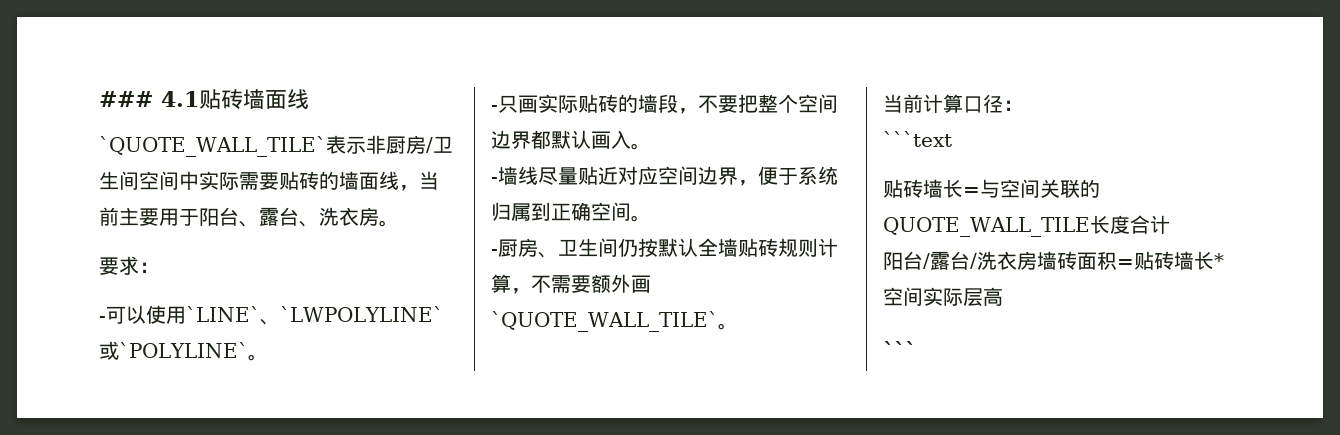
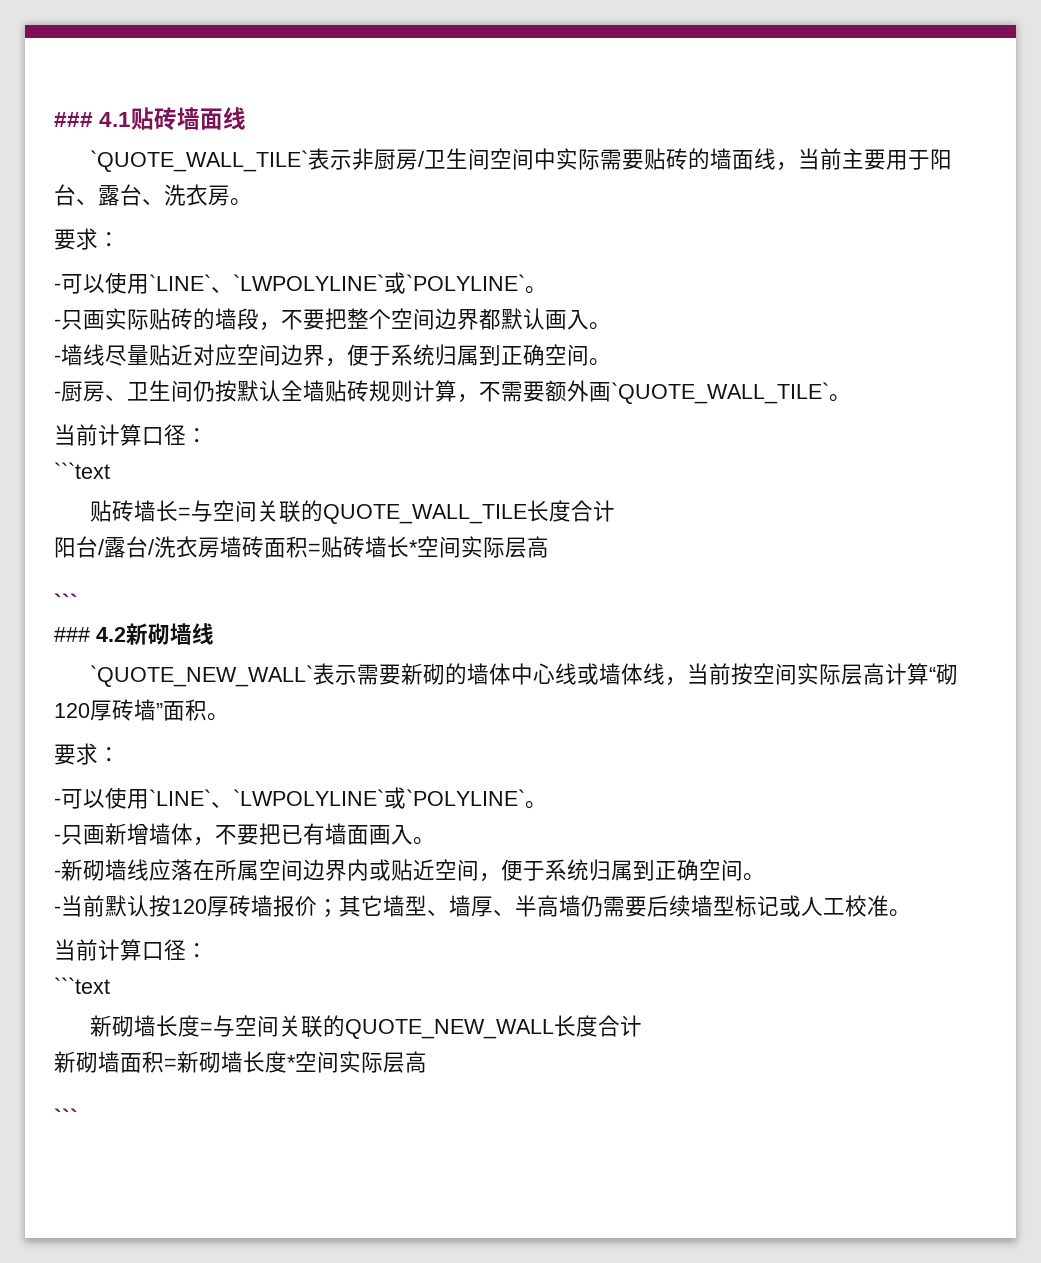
+ ### 4.2新砌墙线
+ `QUOTE_NEW_WALL`表示需要新砌的墙体中心线或墙体线，当前按空间实际层高计算“砌120厚砖墙”面积。
+ 要求：
+ -可以使用`LINE`、`LWPOLYLINE`或`POLYLINE`。
+ -只画新增墙体，不要把已有墙面画入。
+ -新砌墙线应落在所属空间边界内或贴近空间，便于系统归属到正确空间。
+ -当前默认按120厚砖墙报价；其它墙型、墙厚、半高墙仍需要后续墙型标记或人工校准。
+ 当前计算口径：
+ ```text
+ 新砌墙长度=与空间关联的QUOTE_NEW_WALL长度合计
+ 新砌墙面积=新砌墙长度*空间实际层高
+ ```

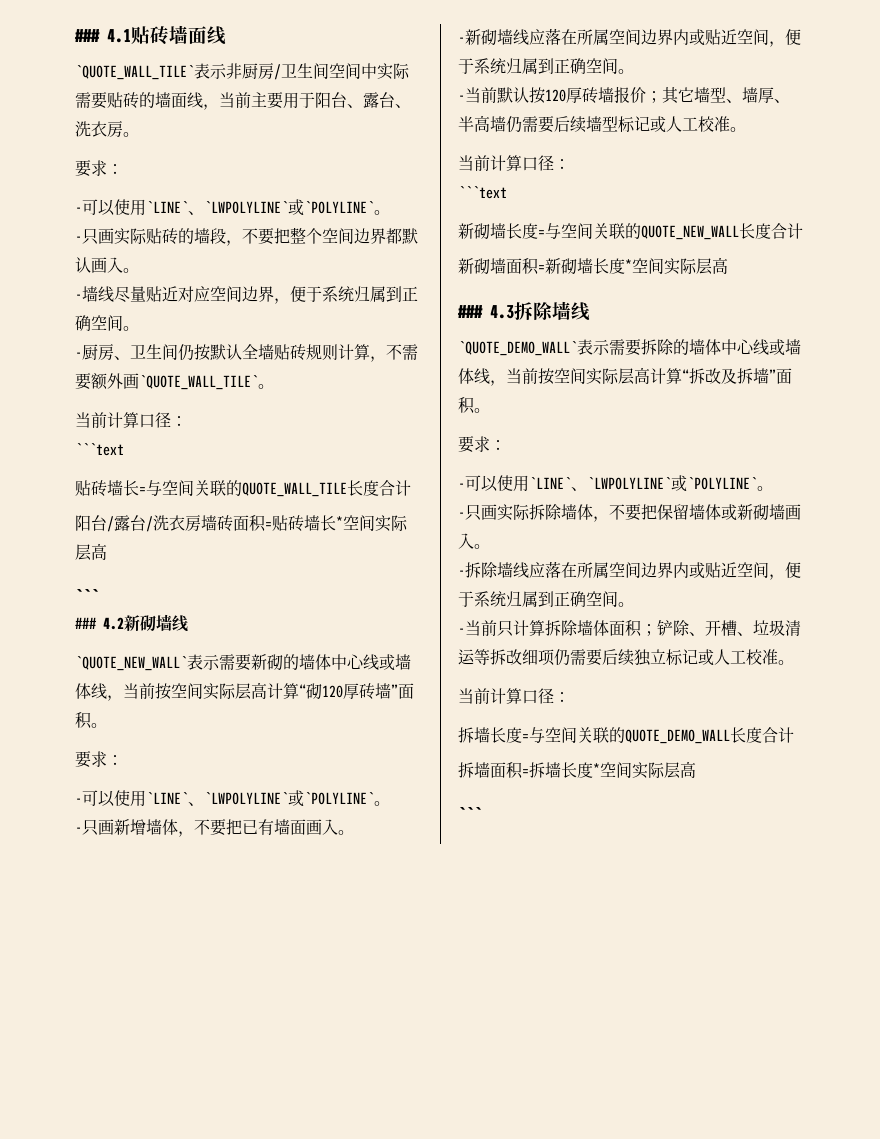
+ ### 4.3拆除墙线
+ `QUOTE_DEMO_WALL`表示需要拆除的墙体中心线或墙体线，当前按空间实际层高计算“拆改及拆墙”面积。
+ 要求：
+ -可以使用`LINE`、`LWPOLYLINE`或`POLYLINE`。
+ -只画实际拆除墙体，不要把保留墙体或新砌墙画入。
+ -拆除墙线应落在所属空间边界内或贴近空间，便于系统归属到正确空间。
+ -当前只计算拆除墙体面积；铲除、开槽、垃圾清运等拆改细项仍需要后续独立标记或人工校准。
+ 当前计算口径：
+ 拆墙长度=与空间关联的QUOTE_DEMO_WALL长度合计
+ 拆墙面积=拆墙长度*空间实际层高

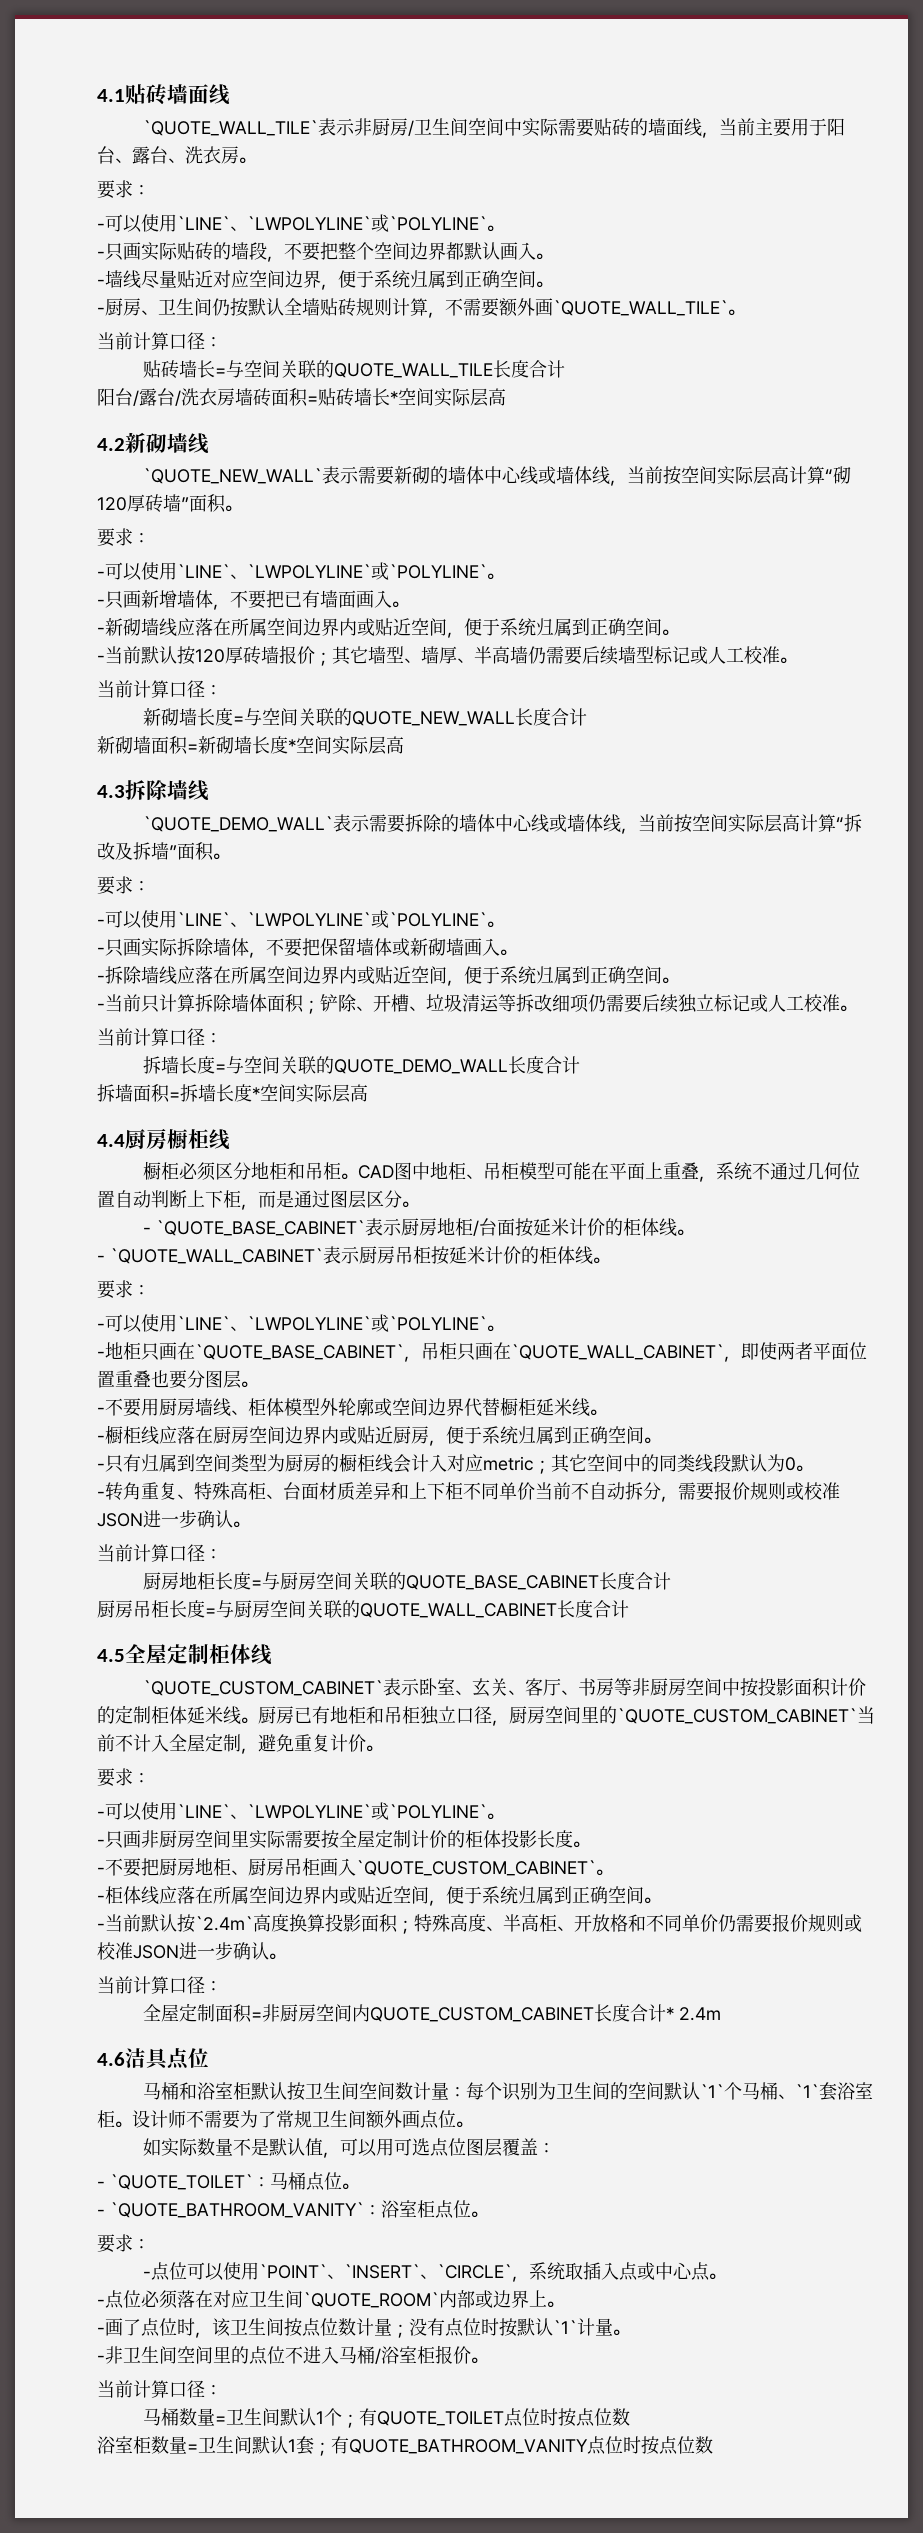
- ### 4.1贴砖墙面线
+ 4.1贴砖墙面线
  -厨房、卫生间仍按默认全墙贴砖规则计算，不需要额外画`QUOTE_WALL_TILE`。
  当前计算口径：
- ```text
  阳台/露台/洗衣房墙砖面积=贴砖墙长*空间实际层高
- ```
- ### 4.2新砌墙线
+ 4.2新砌墙线
  -当前默认按120厚砖墙报价；其它墙型、墙厚、半高墙仍需要后续墙型标记或人工校准。
  当前计算口径：
- ```text
- ### 4.3拆除墙线
+ 4.3拆除墙线
  拆墙面积=拆墙长度*空间实际层高
- ```
+ 4.4厨房橱柜线
+ 橱柜必须区分地柜和吊柜。CAD图中地柜、吊柜模型可能在平面上重叠，系统不通过几何位置自动判断上下柜，而是通过图层区分。
+ - `QUOTE_BASE_CABINET`表示厨房地柜/台面按延米计价的柜体线。
+ - `QUOTE_WALL_CABINET`表示厨房吊柜按延米计价的柜体线。
+ 要求：
+ -可以使用`LINE`、`LWPOLYLINE`或`POLYLINE`。
+ -地柜只画在`QUOTE_BASE_CABINET`，吊柜只画在`QUOTE_WALL_CABINET`，即使两者平面位置重叠也要分图层。
+ -不要用厨房墙线、柜体模型外轮廓或空间边界代替橱柜延米线。
+ -橱柜线应落在厨房空间边界内或贴近厨房，便于系统归属到正确空间。
+ -只有归属到空间类型为厨房的橱柜线会计入对应metric；其它空间中的同类线段默认为0。
+ -转角重复、特殊高柜、台面材质差异和上下柜不同单价当前不自动拆分，需要报价规则或校准JSON进一步确认。
+ 当前计算口径：
+ 厨房地柜长度=与厨房空间关联的QUOTE_BASE_CABINET长度合计
+ 厨房吊柜长度=与厨房空间关联的QUOTE_WALL_CABINET长度合计
+ 4.5全屋定制柜体线
+ `QUOTE_CUSTOM_CABINET`表示卧室、玄关、客厅、书房等非厨房空间中按投影面积计价的定制柜体延米线。厨房已有地柜和吊柜独立口径，厨房空间里的`QUOTE_CUSTOM_CABINET`当前不计入全屋定制，避免重复计价。
+ 要求：
+ -可以使用`LINE`、`LWPOLYLINE`或`POLYLINE`。
+ -只画非厨房空间里实际需要按全屋定制计价的柜体投影长度。
+ -不要把厨房地柜、厨房吊柜画入`QUOTE_CUSTOM_CABINET`。
+ -柜体线应落在所属空间边界内或贴近空间，便于系统归属到正确空间。
+ -当前默认按`2.4m`高度换算投影面积；特殊高度、半高柜、开放格和不同单价仍需要报价规则或校准JSON进一步确认。
+ 当前计算口径：
+ 全屋定制面积=非厨房空间内QUOTE_CUSTOM_CABINET长度合计* 2.4m
+ 4.6洁具点位
+ 马桶和浴室柜默认按卫生间空间数计量：每个识别为卫生间的空间默认`1`个马桶、`1`套浴室柜。设计师不需要为了常规卫生间额外画点位。
+ 如实际数量不是默认值，可以用可选点位图层覆盖：
+ - `QUOTE_TOILET`：马桶点位。
+ - `QUOTE_BATHROOM_VANITY`：浴室柜点位。
+ 要求：
+ -点位可以使用`POINT`、`INSERT`、`CIRCLE`，系统取插入点或中心点。
+ -点位必须落在对应卫生间`QUOTE_ROOM`内部或边界上。
+ -画了点位时，该卫生间按点位数计量；没有点位时按默认`1`计量。
+ -非卫生间空间里的点位不进入马桶/浴室柜报价。
+ 当前计算口径：
+ 马桶数量=卫生间默认1个；有QUOTE_TOILET点位时按点位数
+ 浴室柜数量=卫生间默认1套；有QUOTE_BATHROOM_VANITY点位时按点位数

